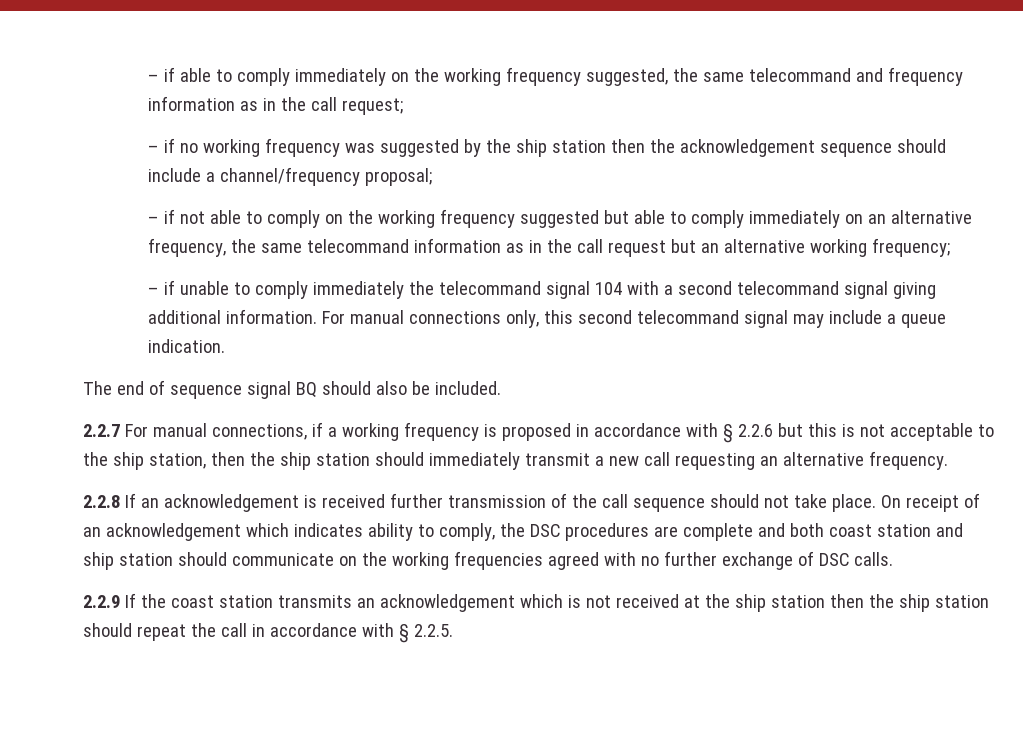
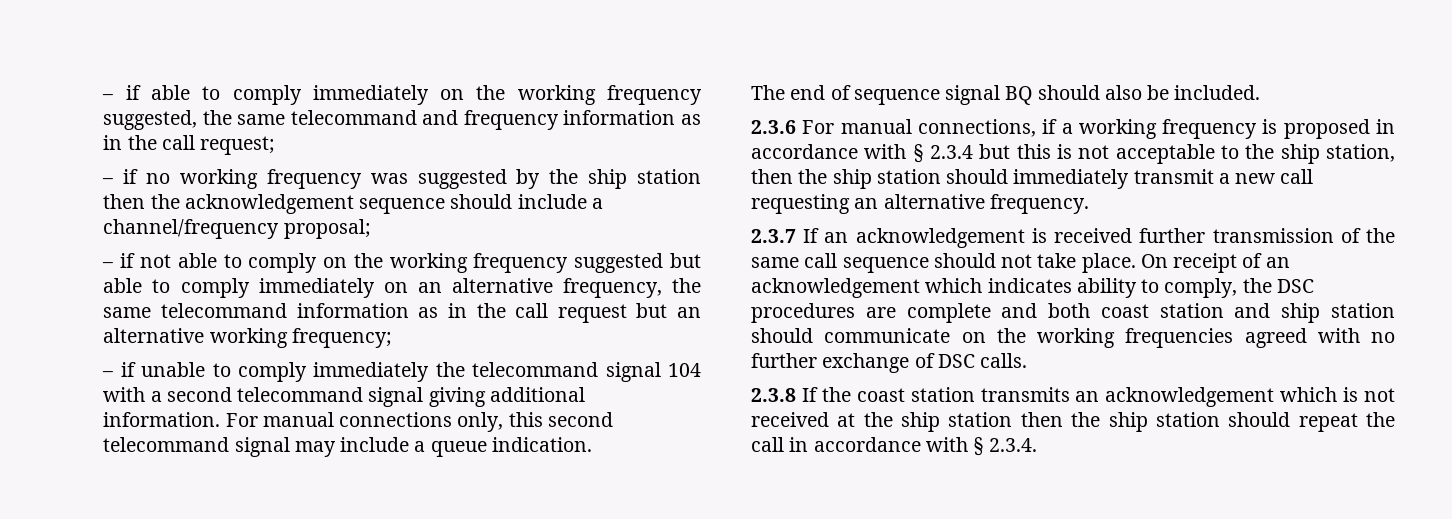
- 2.2.7 For manual connections, if a working frequency is proposed in accordance with § 2.2.6 but this is not acceptable to the ship station, then the ship station should immediately transmit a new call requesting an alternative frequency.
+ 2.3.6 For manual connections, if a working frequency is proposed in accordance with § 2.3.4 but this is not acceptable to the ship station, then the ship station should immediately transmit a new call requesting an alternative frequency.
- 2.2.8 If an acknowledgement is received further transmission of the call sequence should not take place.
+ 2.3.7 If an acknowledgement is received further transmission of the same call sequence should not take place.
- 2.2.9 If the coast station transmits an acknowledgement which is not received at the ship station then the ship station should repeat the call in accordance with § 2.2.5.
+ 2.3.8 If the coast station transmits an acknowledgement which is not received at the ship station then the ship station should repeat the call in accordance with § 2.3.4.

